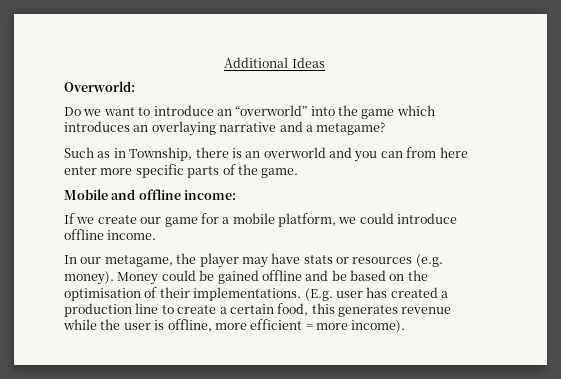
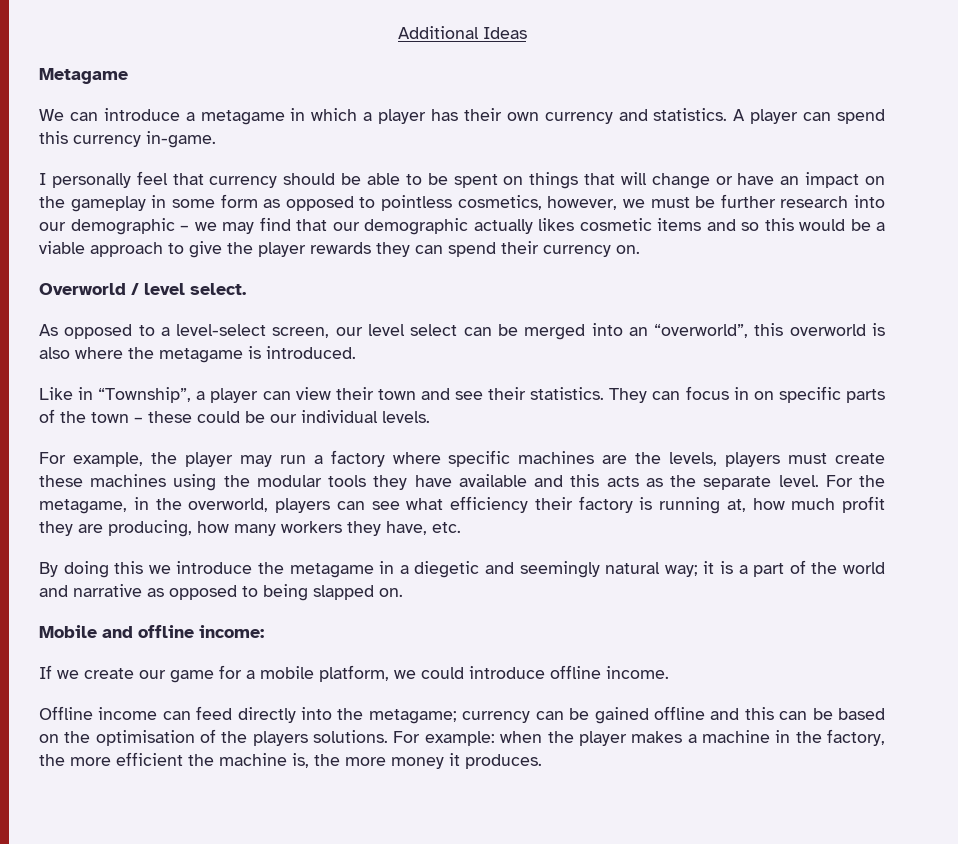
- Overworld:
- Do we want to introduce an “overworld” into the game which introduces an overlaying narrative and a metagame?
- Such as in Township, there is an overworld and you can from here enter more specific parts of the game.
+ Metagame
+ We can introduce a metagame in which a player has their own currency and statistics. A player can spend this currency in-game.
+ I personally feel that currency should be able to be spent on things that will change or have an impact on the gameplay in some form as opposed to pointless cosmetics, however, we must be further research into our demographic – we may find that our demographic actually likes cosmetic items and so this would be a viable approach to give the player rewards they can spend their currency on.
+ Overworld / level select.
+ As opposed to a level-select screen, our level select can be merged into an “overworld”, this overworld is also where the metagame is introduced.
+ Like in “Township”, a player can view their town and see their statistics. They can focus in on specific parts of the town – these could be our individual levels.
+ For example, the player may run a factory where specific machines are the levels, players must create these machines using the modular tools they have available and this acts as the separate level. For the metagame, in the overworld, players can see what efficiency their factory is running at, how much profit they are producing, how many workers they have, etc.
+ By doing this we introduce the metagame in a diegetic and seemingly natural way; it is a part of the world and narrative as opposed to being slapped on.
- In our metagame, the player may have stats or resources (e.g. money). Money could be gained offline and be based on the optimisation of their implementations. (E.g. user has created a production line to create a certain food, this generates revenue while the user is offline, more efficient = more income).
+ Offline income can feed directly into the metagame; currency can be gained offline and this can be based on the optimisation of the players solutions. For example: when the player makes a machine in the factory, the more efficient the machine is, the more money it produces.

